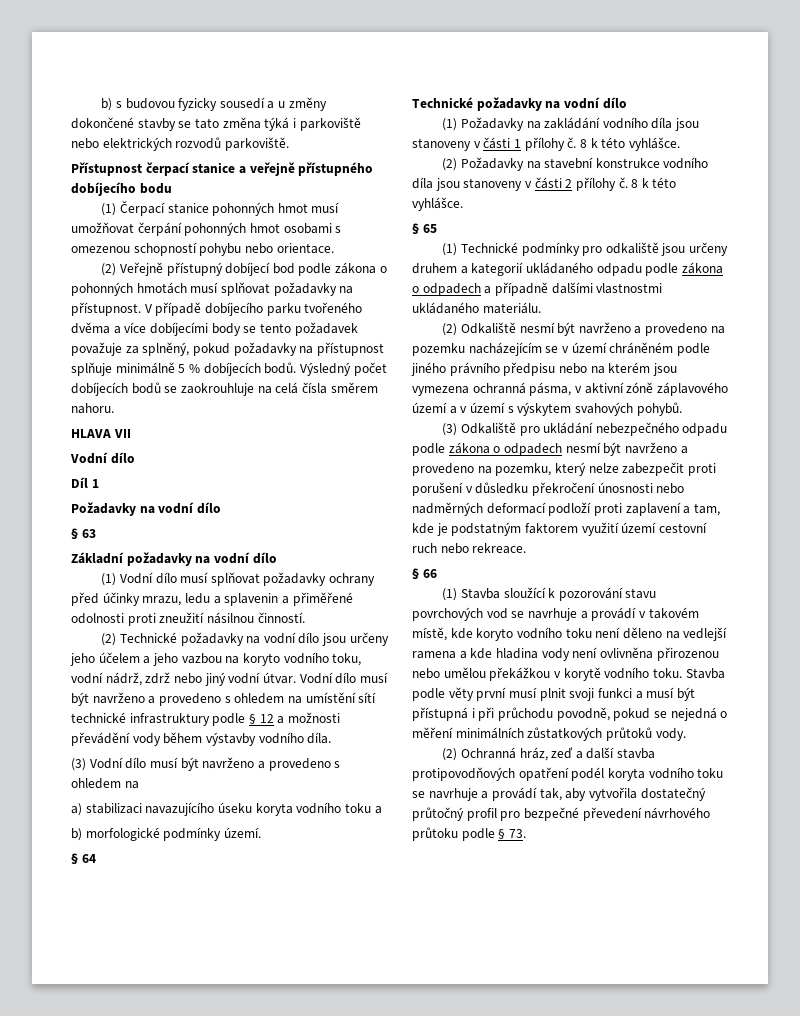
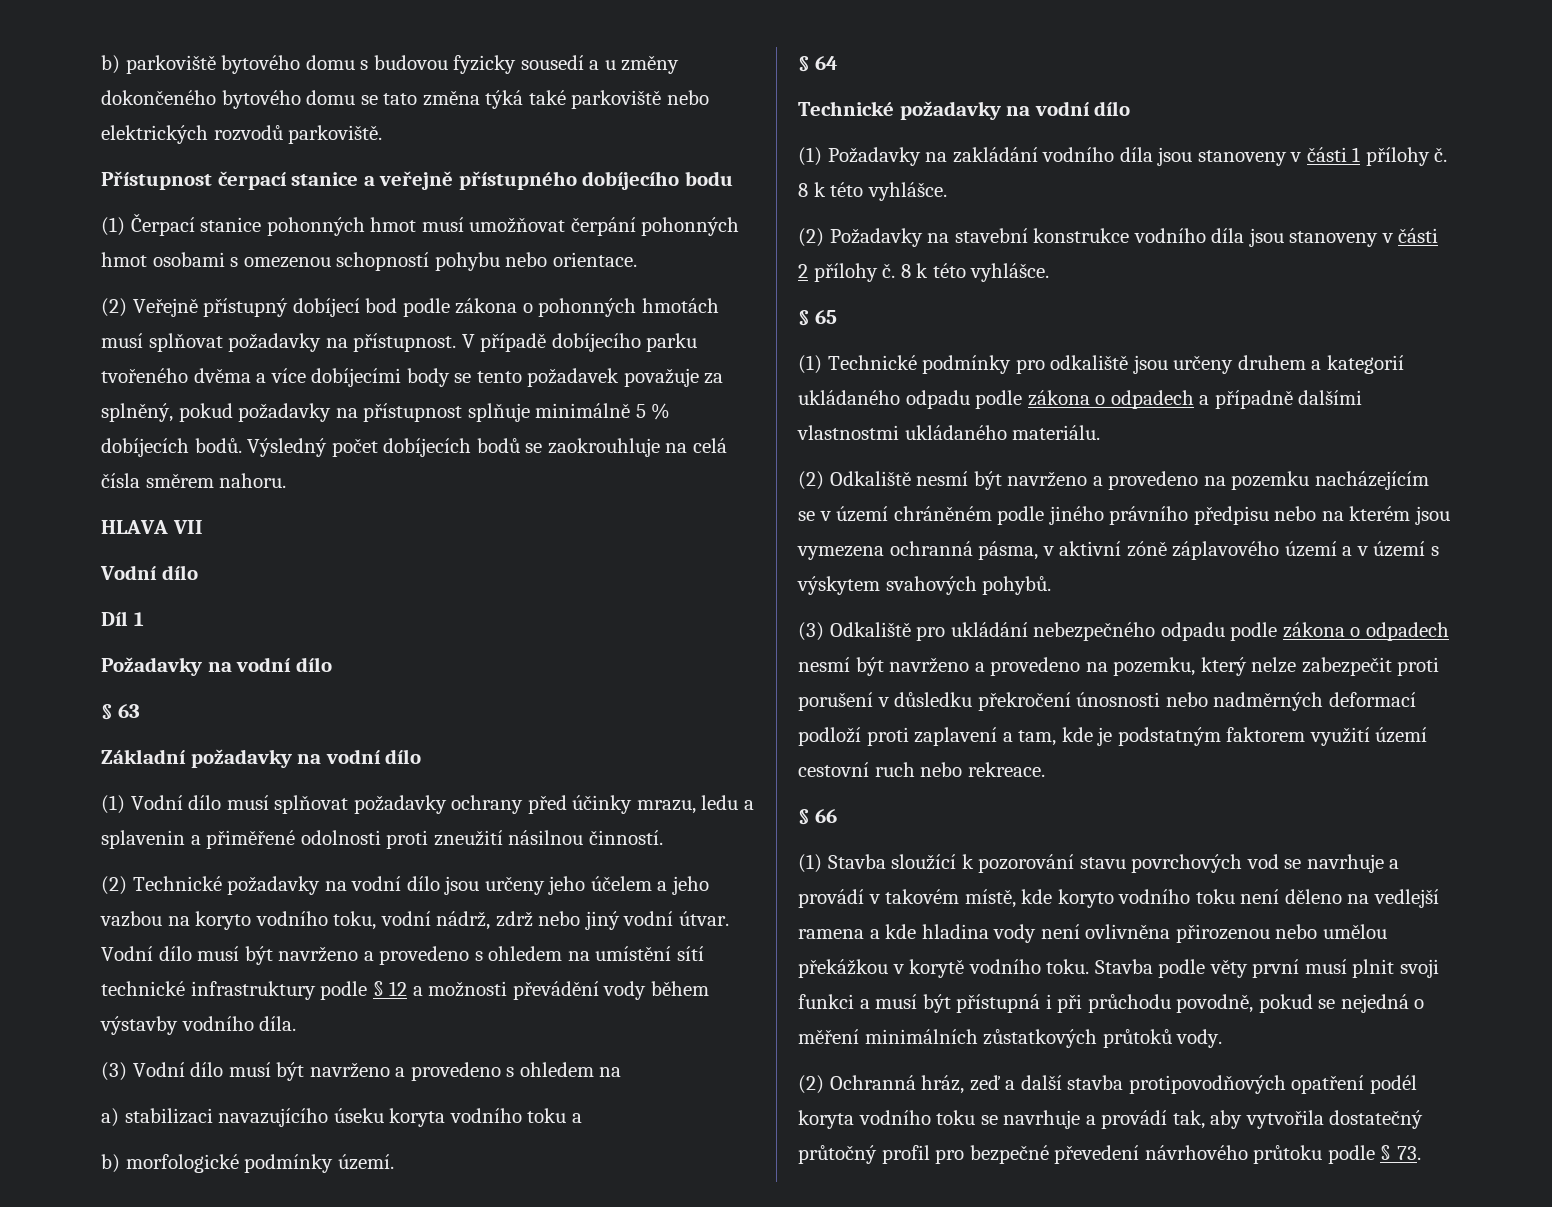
- b) s budovou fyzicky sousedí a u změny dokončené stavby se tato změna týká i parkoviště nebo elektrických rozvodů parkoviště.
+ b) parkoviště bytového domu s budovou fyzicky sousedí a u změny dokončeného bytového domu se tato změna týká také parkoviště nebo elektrických rozvodů parkoviště.

